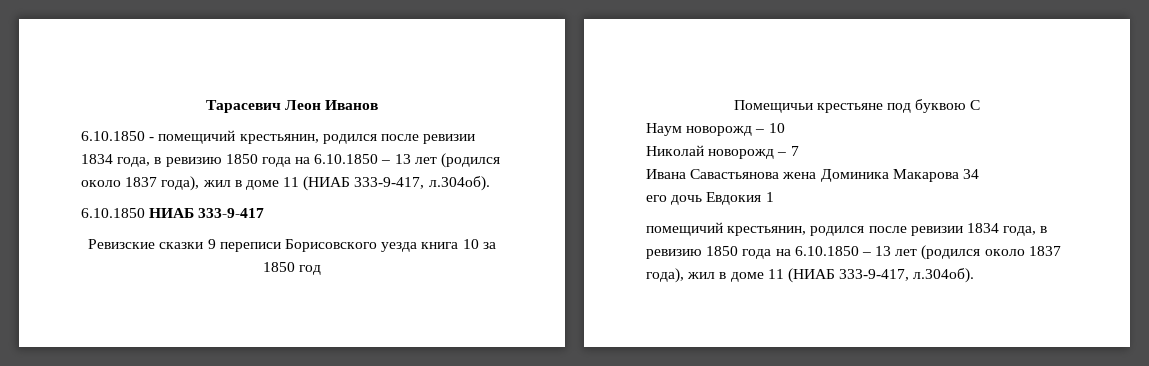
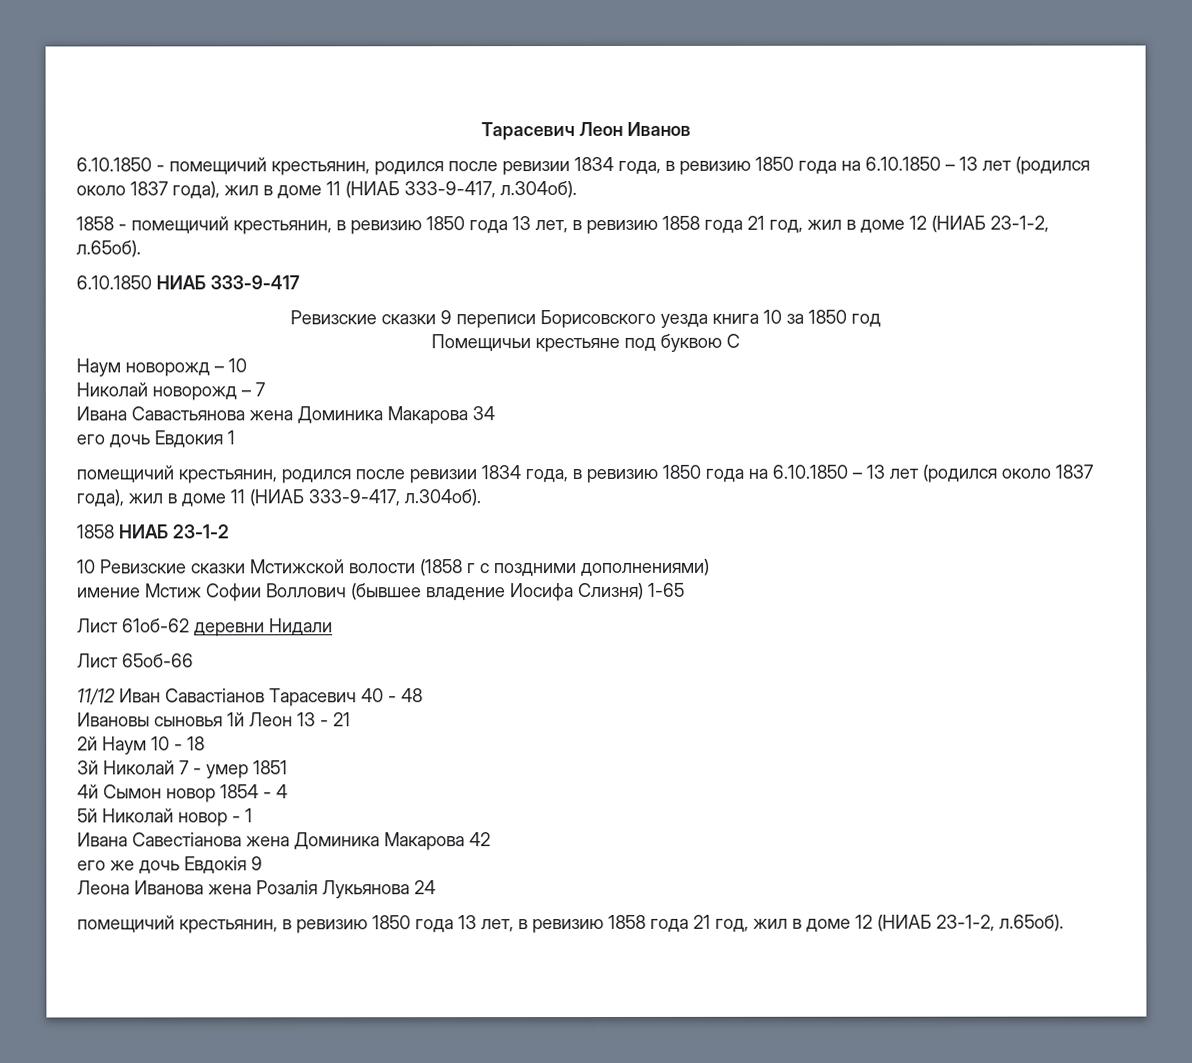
+ 1858 - помещичий крестьянин, в ревизию 1850 года 13 лет, в ревизию 1858 года 21 год, жил в доме 12 (НИАБ 23-1-2, л.65об).
+ 1858 НИАБ 23-1-2
+ 10 Ревизские сказки Мстижской волости (1858 г с поздними дополнениями)
+ имение Мстиж Софии Воллович (бывшее владение Иосифа Слизня) 1-65
+ Лист 61об-62 деревни Нидали
+ Лист 65об-66
+ 11/12 Иван Савастiанов Тарасевич 40 - 48
+ Ивановы сыновья 1й Леон 13 - 21
+ 2й Наум 10 - 18
+ 3й Николай 7 - умер 1851
+ 4й Сымон новор 1854 - 4
+ 5й Николай новор - 1
+ Ивана Савестiанова жена Доминика Макарова 42
+ его же дочь Евдокiя 9
+ Леона Иванова жена Розалiя Лукьянова 24
+ помещичий крестьянин, в ревизию 1850 года 13 лет, в ревизию 1858 года 21 год, жил в доме 12 (НИАБ 23-1-2, л.65об).

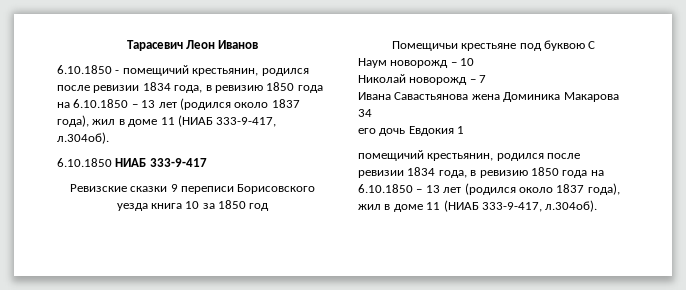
- 1858 - помещичий крестьянин, в ревизию 1850 года 13 лет, в ревизию 1858 года 21 год, жил в доме 12 (НИАБ 23-1-2, л.65об).
- 1858 НИАБ 23-1-2
- 10 Ревизские сказки Мстижской волости (1858 г с поздними дополнениями)
- имение Мстиж Софии Воллович (бывшее владение Иосифа Слизня) 1-65
- Лист 61об-62 деревни Нидали
- Лист 65об-66
- 11/12 Иван Савастiанов Тарасевич 40 - 48
- Ивановы сыновья 1й Леон 13 - 21
- 2й Наум 10 - 18
- 3й Николай 7 - умер 1851
- 4й Сымон новор 1854 - 4
- 5й Николай новор - 1
- Ивана Савестiанова жена Доминика Макарова 42
- его же дочь Евдокiя 9
- Леона Иванова жена Розалiя Лукьянова 24
- помещичий крестьянин, в ревизию 1850 года 13 лет, в ревизию 1858 года 21 год, жил в доме 12 (НИАБ 23-1-2, л.65об).

